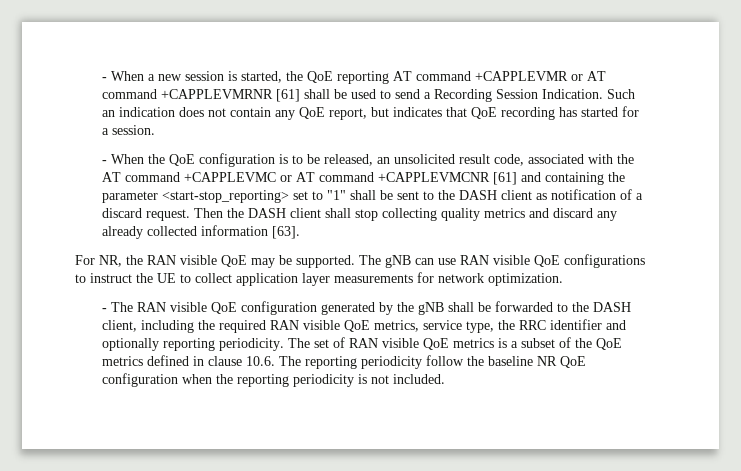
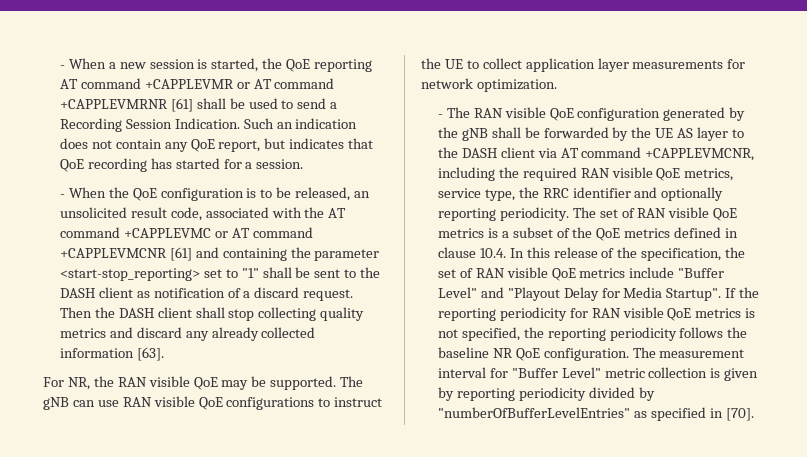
- - The RAN visible QoE configuration generated by the gNB shall be forwarded to the DASH client, including the required RAN visible QoE metrics, service type, the RRC identifier and optionally reporting periodicity.
+ - The RAN visible QoE configuration generated by the gNB shall be forwarded by the UE AS layer to the DASH client via AT command +CAPPLEVMCNR, including the required RAN visible QoE metrics, service type, the RRC identifier and optionally reporting periodicity.
- The set of RAN visible QoE metrics is a subset of the QoE metrics defined in clause 10.6. The reporting periodicity follow the baseline NR QoE configuration when the reporting periodicity is not included.
+ The set of RAN visible QoE metrics is a subset of the QoE metrics defined in clause 10.4. In this release of the specification, the set of RAN visible QoE metrics include "Buffer Level" and "Playout Delay for Media Startup". If the reporting periodicity for RAN visible QoE metrics is not specified, the reporting periodicity follows the baseline NR QoE configuration. The measurement interval for "Buffer Level" metric collection is given by reporting periodicity divided by "numberOfBufferLevelEntries" as specified in [70].

